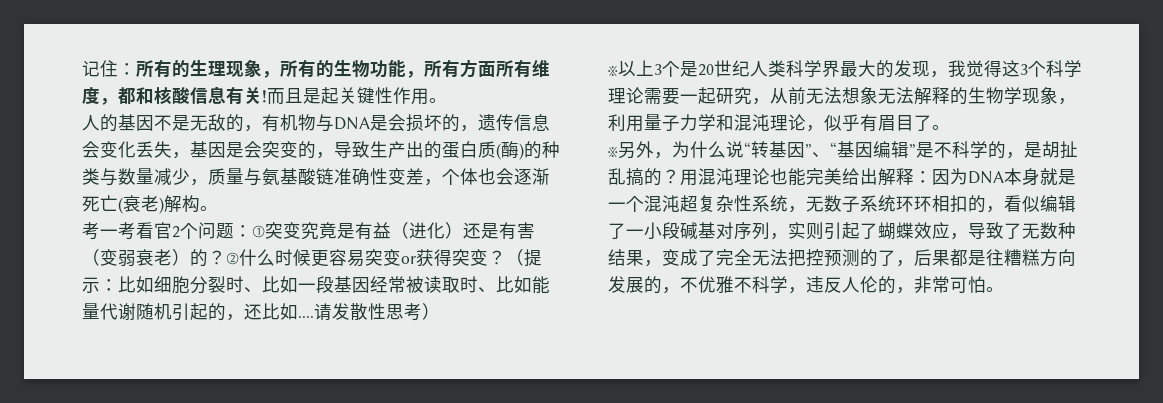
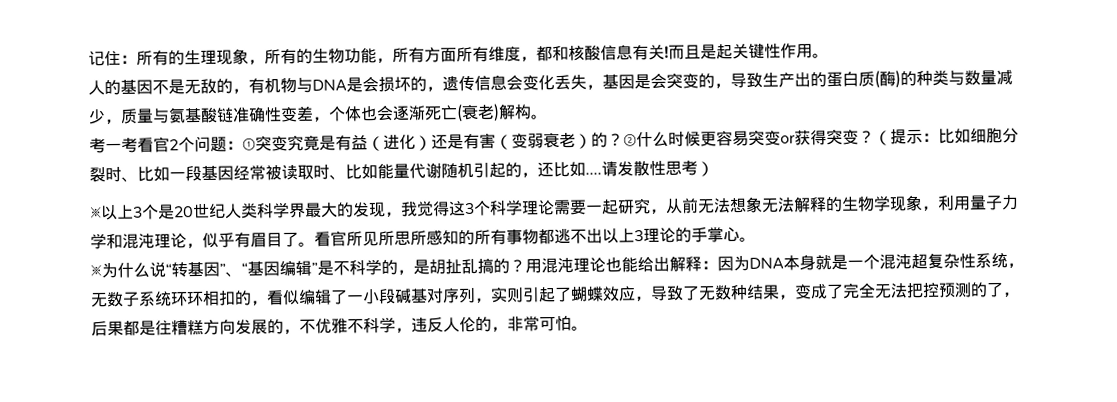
- ※以上3个是20世纪人类科学界最大的发现，我觉得这3个科学理论需要一起研究，从前无法想象无法解释的生物学现象，利用量子力学和混沌理论，似乎有眉目了。
- ※另外，为什么说“转基因”、“基因编辑”是不科学的，是胡扯乱搞的？
+ ※以上3个是20世纪人类科学界最大的发现，我觉得这3个科学理论需要一起研究，从前无法想象无法解释的生物学现象，利用量子力学和混沌理论，似乎有眉目了。看官所见所思所感知的所有事物都逃不出以上3理论的手掌心。
+ ※为什么说“转基因”、“基因编辑”是不科学的，是胡扯乱搞的？
- 用混沌理论也能完美给出解释：因为DNA本身就是一个混沌超复杂性系统，无数子系统环环相扣的，看似编辑了一小段碱基对序列，实则引起了蝴蝶效应，导致了无数种结果，变成了完全无法把控预测的了，后果都是往糟糕方向发展的，不优雅不科学，违反人伦的，非常可怕。
+ 用混沌理论也能给出解释：因为DNA本身就是一个混沌超复杂性系统，无数子系统环环相扣的，看似编辑了一小段碱基对序列，实则引起了蝴蝶效应，导致了无数种结果，变成了完全无法把控预测的了，后果都是往糟糕方向发展的，不优雅不科学，违反人伦的，非常可怕。

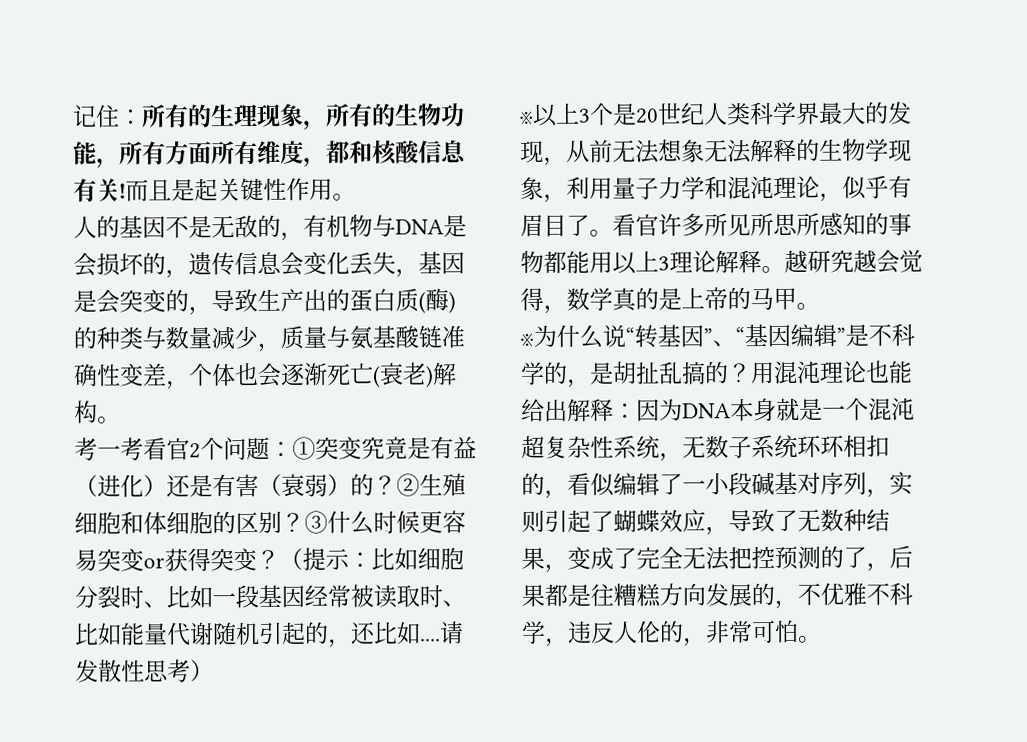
- 考一考看官2个问题：①突变究竟是有益（进化）还是有害（变弱衰老）的？
+ 考一考看官2个问题：①突变究竟是有益（进化）还是有害（衰弱）的？
- ②什么时候更容易突变or获得突变？
+ ②生殖细胞和体细胞的区别？③什么时候更容易突变or获得突变？
- ※以上3个是20世纪人类科学界最大的发现，我觉得这3个科学理论需要一起研究，从前无法想象无法解释的生物学现象，利用量子力学和混沌理论，似乎有眉目了。
+ ※以上3个是20世纪人类科学界最大的发现，从前无法想象无法解释的生物学现象，利用量子力学和混沌理论，似乎有眉目了。
- 看官所见所思所感知的所有事物都逃不出以上3理论的手掌心。
+ 看官许多所见所思所感知的事物都能用以上3理论解释。越研究越会觉得，数学真的是上帝的马甲。

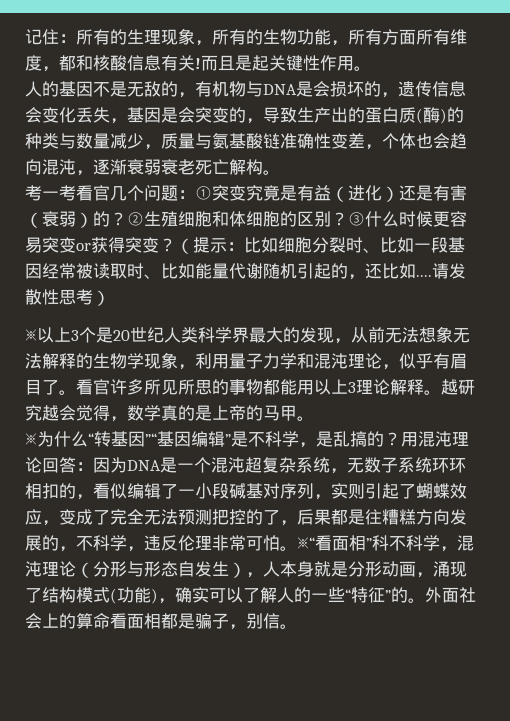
- 人的基因不是无敌的，有机物与DNA是会损坏的，遗传信息会变化丢失，基因是会突变的，导致生产出的蛋白质(酶)的种类与数量减少，质量与氨基酸链准确性变差，个体也会逐渐死亡(衰老)解构。
+ 人的基因不是无敌的，有机物与DNA是会损坏的，遗传信息会变化丢失，基因是会突变的，导致生产出的蛋白质(酶)的种类与数量减少，质量与氨基酸链准确性变差，个体也会趋向混沌，逐渐衰弱衰老死亡解构。
- 考一考看官2个问题：①突变究竟是有益（进化）还是有害（衰弱）的？
+ 考一考看官几个问题：①突变究竟是有益（进化）还是有害（衰弱）的？
- 看官许多所见所思所感知的事物都能用以上3理论解释。
+ 看官许多所见所思的事物都能用以上3理论解释。
- ※为什么说“转基因”、“基因编辑”是不科学的，是胡扯乱搞的？
+ ※为什么“转基因”“基因编辑”是不科学，是乱搞的？
- 用混沌理论也能给出解释：因为DNA本身就是一个混沌超复杂性系统，无数子系统环环相扣的，看似编辑了一小段碱基对序列，实则引起了蝴蝶效应，导致了无数种结果，变成了完全无法把控预测的了，后果都是往糟糕方向发展的，不优雅不科学，违反人伦的，非常可怕。
+ 用混沌理论回答：因为DNA是一个混沌超复杂系统，无数子系统环环相扣的，看似编辑了一小段碱基对序列，实则引起了蝴蝶效应，变成了完全无法预测把控的了，后果都是往糟糕方向发展的，不科学，违反伦理非常可怕。
+ ※“看面相”科不科学，混沌理论（分形与形态自发生），人本身就是分形动画，涌现了结构模式(功能)，确实可以了解人的一些“特征”的。外面社会上的算命看面相都是骗子，别信。

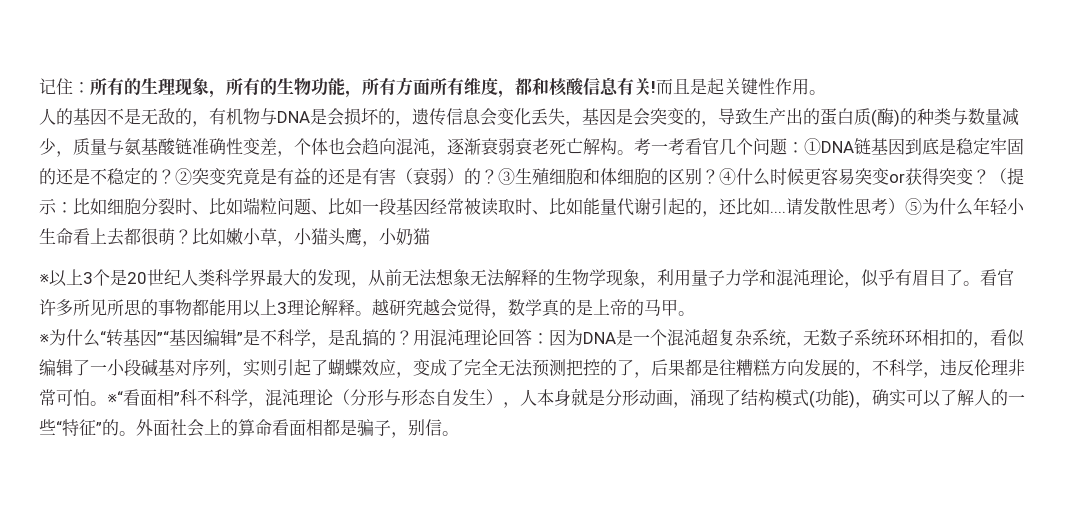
- 人的基因不是无敌的，有机物与DNA是会损坏的，遗传信息会变化丢失，基因是会突变的，导致生产出的蛋白质(酶)的种类与数量减少，质量与氨基酸链准确性变差，个体也会趋向混沌，逐渐衰弱衰老死亡解构。
- 考一考看官几个问题：
+ 人的基因不是无敌的，有机物与DNA是会损坏的，遗传信息会变化丢失，基因是会突变的，导致生产出的蛋白质(酶)的种类与数量减少，质量与氨基酸链准确性变差，个体也会趋向混沌，逐渐衰弱衰老死亡解构。考一考看官几个问题：
- ①突变究竟是有益（进化）还是有害（衰弱）的？
+ ①DNA链基因到底是稳定牢固的还是不稳定的？②突变究竟是有益的还是有害（衰弱）的？
- ②生殖细胞和体细胞的区别？
+ ③生殖细胞和体细胞的区别？
- ③什么时候更容易突变or获得突变？
+ ④什么时候更容易突变or获得突变？
- （提示：比如细胞分裂时、比如一段基因经常被读取时、比如能量代谢随机引起的，还比如....
+ （提示：比如细胞分裂时、比如端粒问题、比如一段基因经常被读取时、比如能量代谢引起的，还比如....
- 请发散性思考）
+ 请发散性思考）⑤为什么年轻小生命看上去都很萌？比如嫩小草，小猫头鹰，小奶猫

